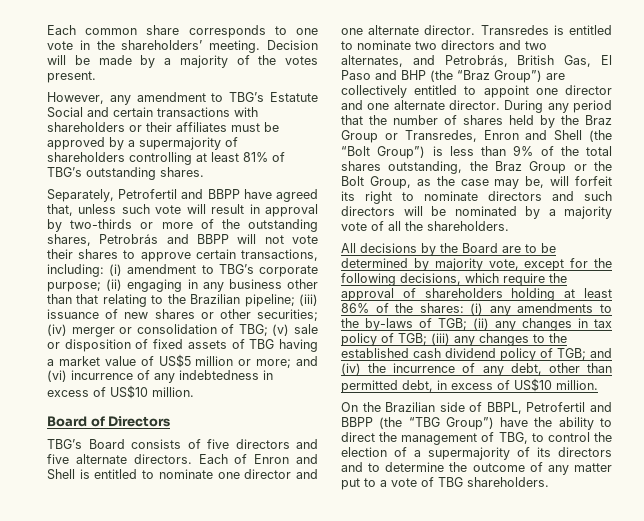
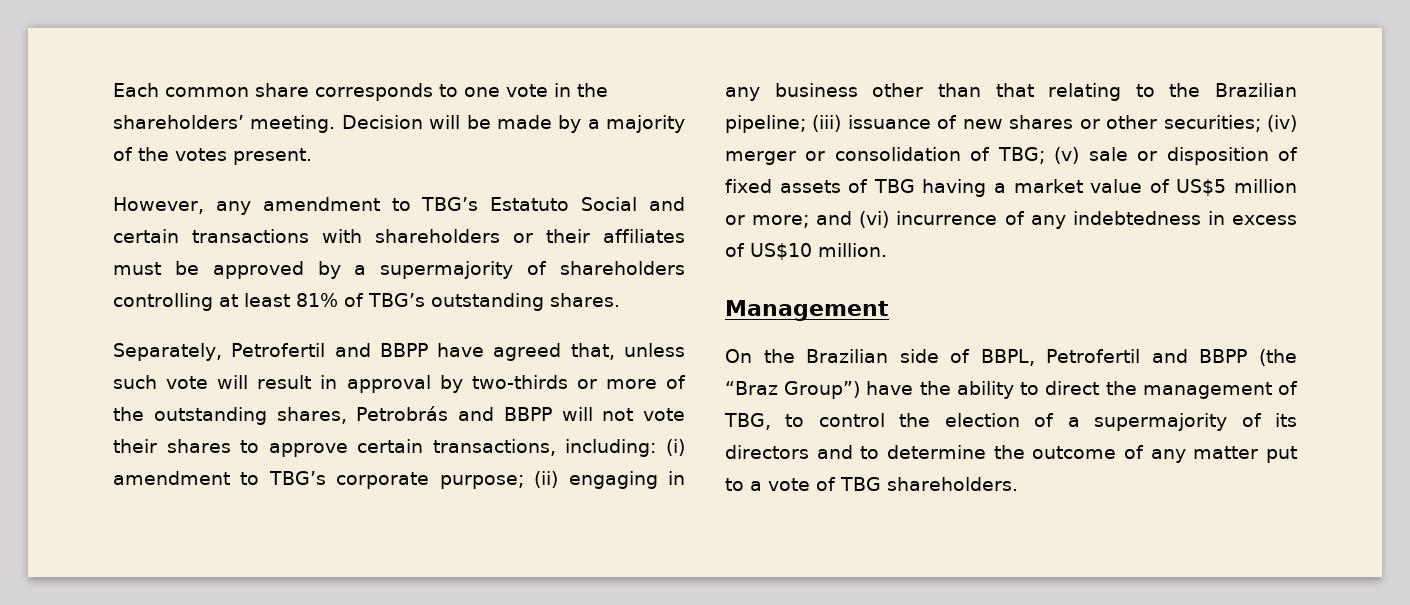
- However, any amendment to TBG’s Estatute Social and certain transactions with shareholders or their affiliates must be approved by a supermajority of shareholders controlling at least 81% of TBG’s outstanding shares.
+ However, any amendment to TBG’s Estatuto Social and certain transactions with shareholders or their affiliates must be approved by a supermajority of shareholders controlling at least 81% of TBG’s outstanding shares.
- Board of Directors
- TBG’s Board consists of five directors and five alternate directors. Each of Enron and Shell is entitled to nominate one director and one alternate director. Transredes is entitled to nominate two directors and two alternates, and Petrobrás, British Gas, El Paso and BHP (the “Braz Group”) are collectively entitled to appoint one director and one alternate director. During any period that the number of shares held by the Braz Group or Transredes, Enron and Shell (the “Bolt Group”) is less than 9% of the total shares outstanding, the Braz Group or the Bolt Group, as the case may be, will forfeit its right to nominate directors and such directors will be nominated by a majority vote of all the shareholders.
- All decisions by the Board are to be determined by majority vote, except for the following decisions, which require the approval of shareholders holding at least 86% of the shares: (i) any amendments to the by-laws of TGB; (ii) any changes in tax policy of TGB; (iii) any changes to the established cash dividend policy of TGB; and (iv) the incurrence of any debt, other than permitted debt, in excess of US$10 million.
+ Management
- On the Brazilian side of BBPL, Petrofertil and BBPP (the “TBG Group”) have the ability to direct the management of TBG, to control the election of a supermajority of its directors and to determine the outcome of any matter put to a vote of TBG shareholders.
+ On the Brazilian side of BBPL, Petrofertil and BBPP (the “Braz Group”) have the ability to direct the management of TBG, to control the election of a supermajority of its directors and to determine the outcome of any matter put to a vote of TBG shareholders.

